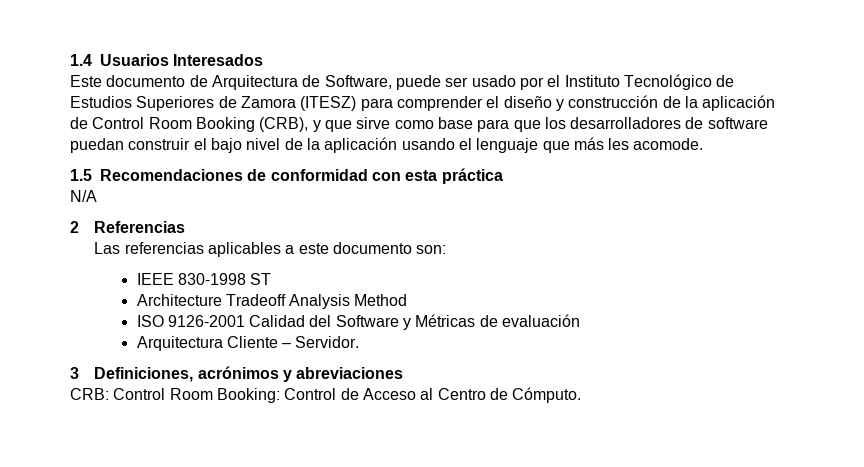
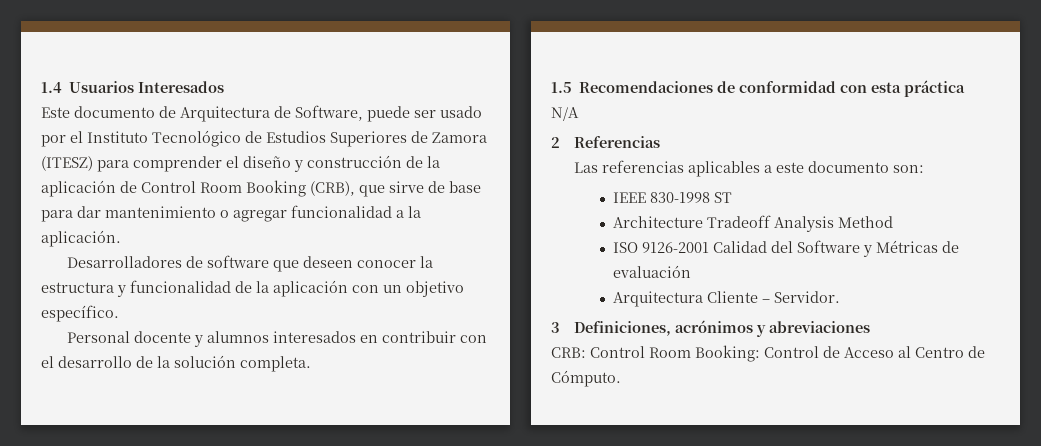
- Este documento de Arquitectura de Software, puede ser usado por el Instituto Tecnológico de Estudios Superiores de Zamora (ITESZ) para comprender el diseño y construcción de la aplicación de Control Room Booking (CRB), y que sirve como base para que los desarrolladores de software puedan construir el bajo nivel de la aplicación usando el lenguaje que más les acomode.
+ Este documento de Arquitectura de Software, puede ser usado por el Instituto Tecnológico de Estudios Superiores de Zamora (ITESZ) para comprender el diseño y construcción de la aplicación de Control Room Booking (CRB), que sirve de base para dar mantenimiento o agregar funcionalidad a la aplicación.
+ Desarrolladores de software que deseen conocer la estructura y funcionalidad de la aplicación con un objetivo específico.
+ Personal docente y alumnos interesados en contribuir con el desarrollo de la solución completa.

